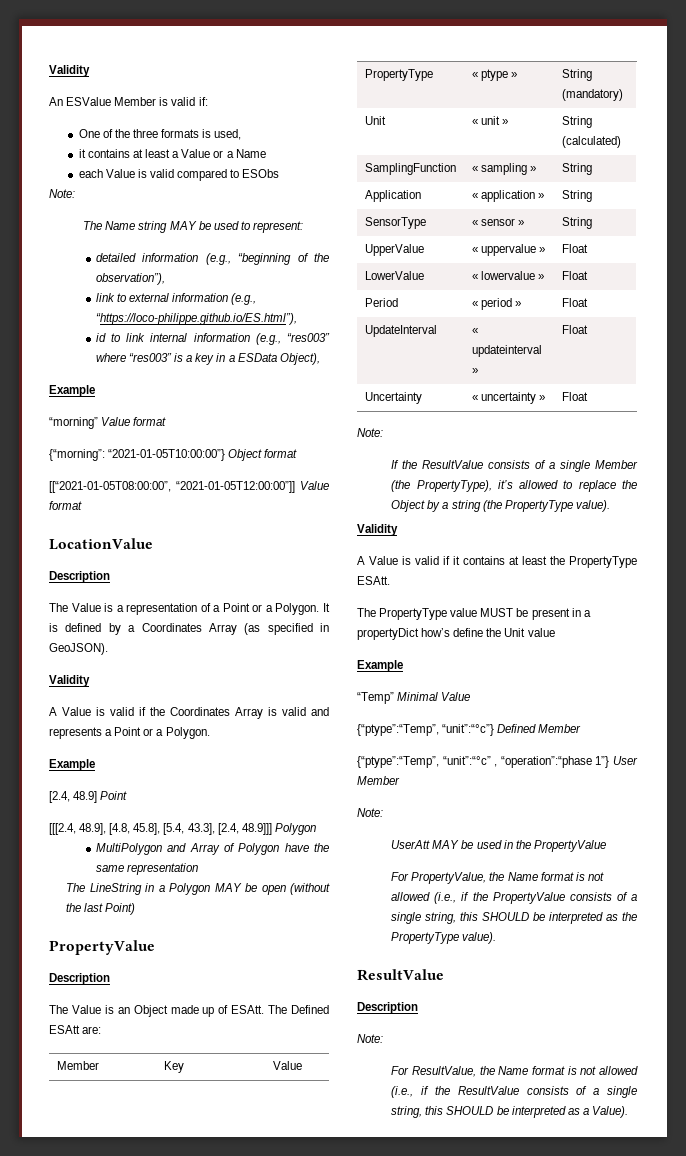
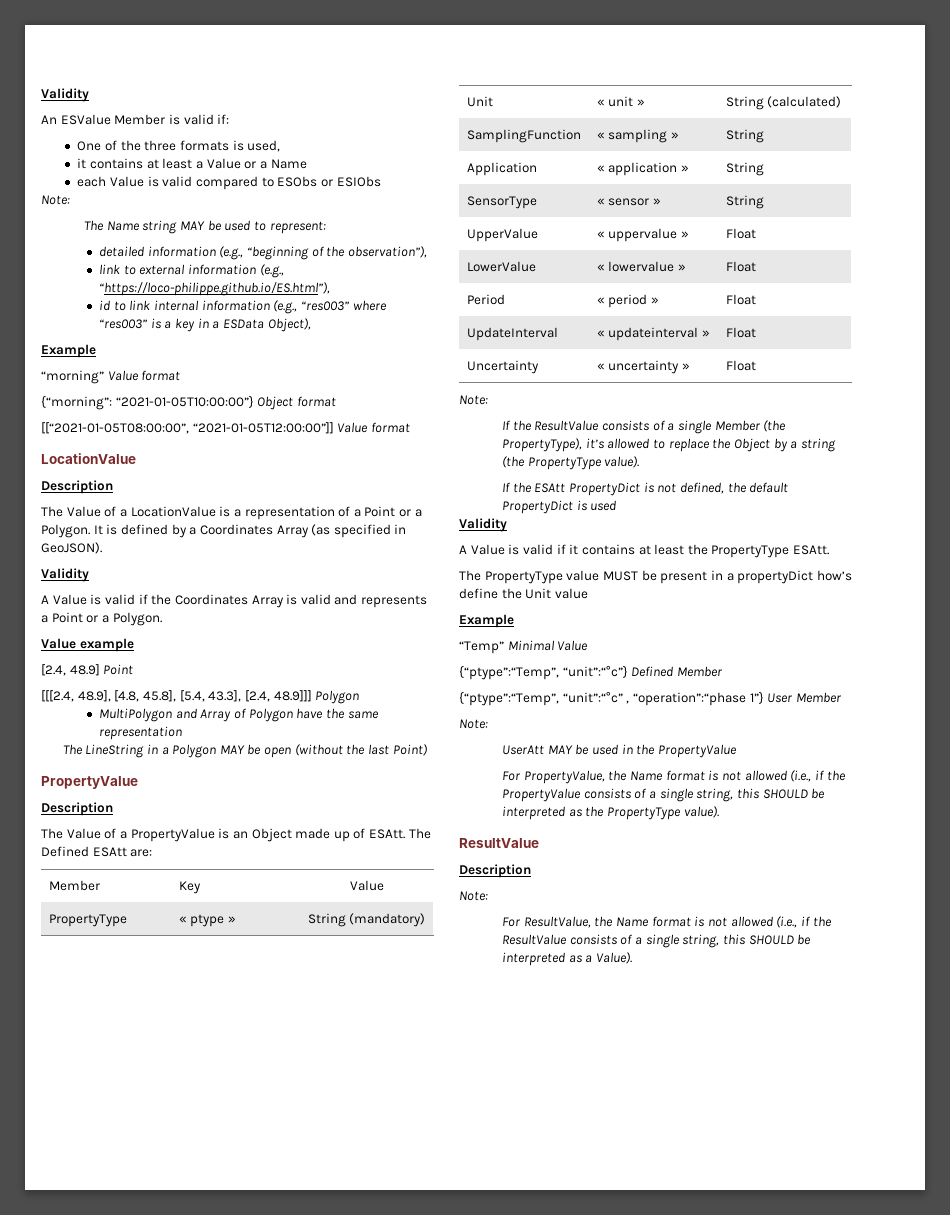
- each Value is valid compared to ESObs
+ each Value is valid compared to ESObs or ESIObs
- The Value is a representation of a Point or a Polygon.
+ The Value of a LocationValue is a representation of a Point or a Polygon.
  A Value is valid if the Coordinates Array is valid and represents a Point or a Polygon.
- Example
+ Value example
- The Value is an Object made up of ESAtt.
+ The Value of a PropertyValue is an Object made up of ESAtt.
+ If the ESAtt PropertyDict is not defined, the default PropertyDict is used

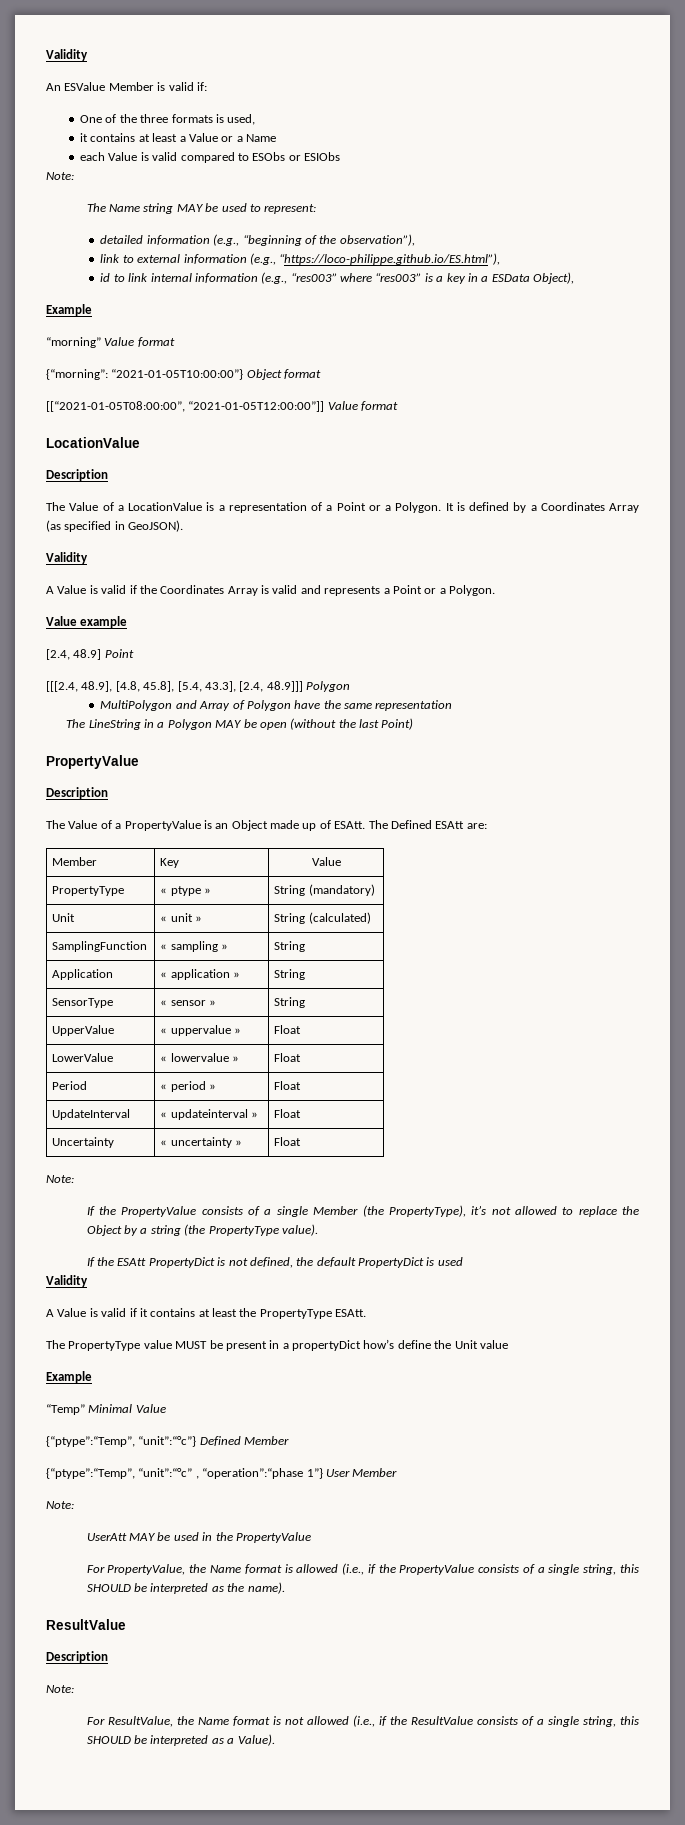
- If the ResultValue consists of a single Member (the PropertyType), it’s allowed to replace the Object by a string (the PropertyType value).
+ If the PropertyValue consists of a single Member (the PropertyType), it’s not allowed to replace the Object by a string (the PropertyType value).
- For PropertyValue, the Name format is not allowed (i.e., if the PropertyValue consists of a single string, this SHOULD be interpreted as the PropertyType value).
+ For PropertyValue, the Name format is allowed (i.e., if the PropertyValue consists of a single string, this SHOULD be interpreted as the name).

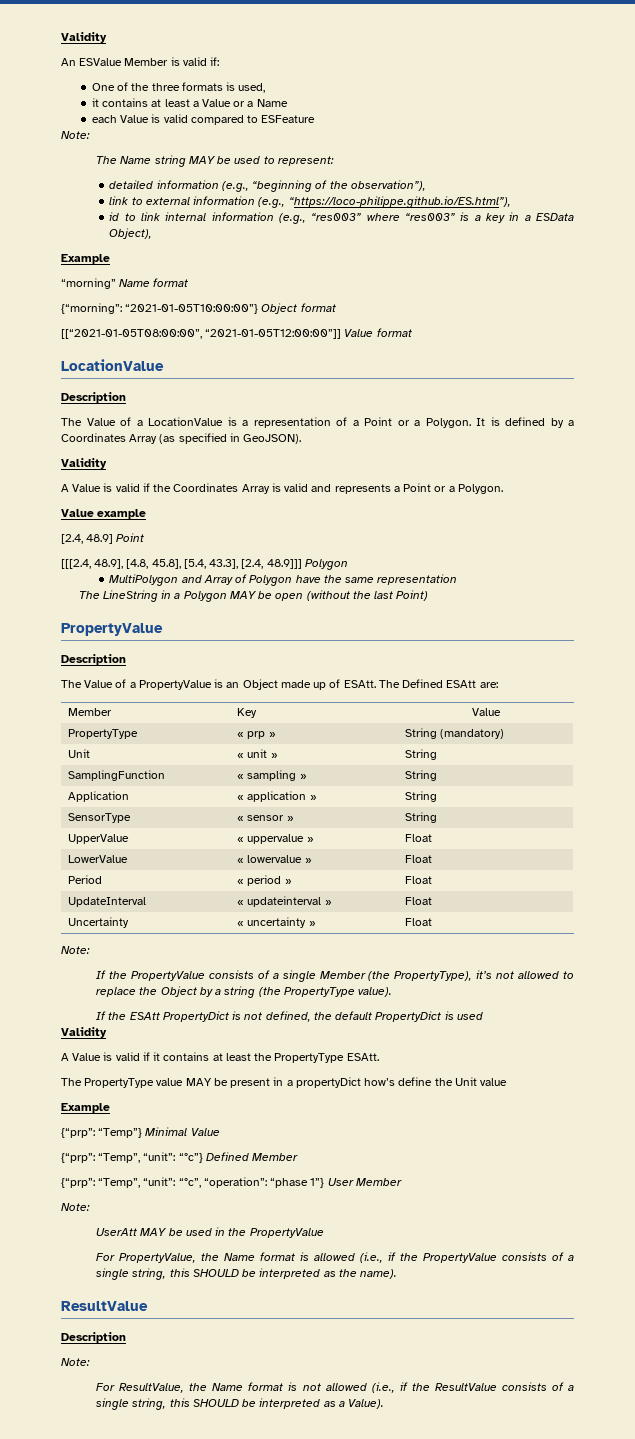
- each Value is valid compared to ESObs or ESIObs
+ each Value is valid compared to ESFeature
- “morning” Value format
+ “morning” Name format
- PropertyType | « ptype » | String (mandatory)
+ PropertyType | « prp » | String (mandatory)
- Unit | « unit » | String (calculated)
+ Unit | « unit » | String
- The PropertyType value MUST be present in a propertyDict how’s define the Unit value
+ The PropertyType value MAY be present in a propertyDict how’s define the Unit value
- “Temp” Minimal Value
+ {“prp”: “Temp”} Minimal Value
- {“ptype”:“Temp”, “unit”:“°c”} Defined Member
- {“ptype”:“Temp”, “unit”:“°c” , “operation”:“phase 1”} User Member
+ {“prp”: “Temp”, “unit”: “°c”} Defined Member
+ {“prp”: “Temp”, “unit”: “°c”, “operation”: “phase 1”} User Member

